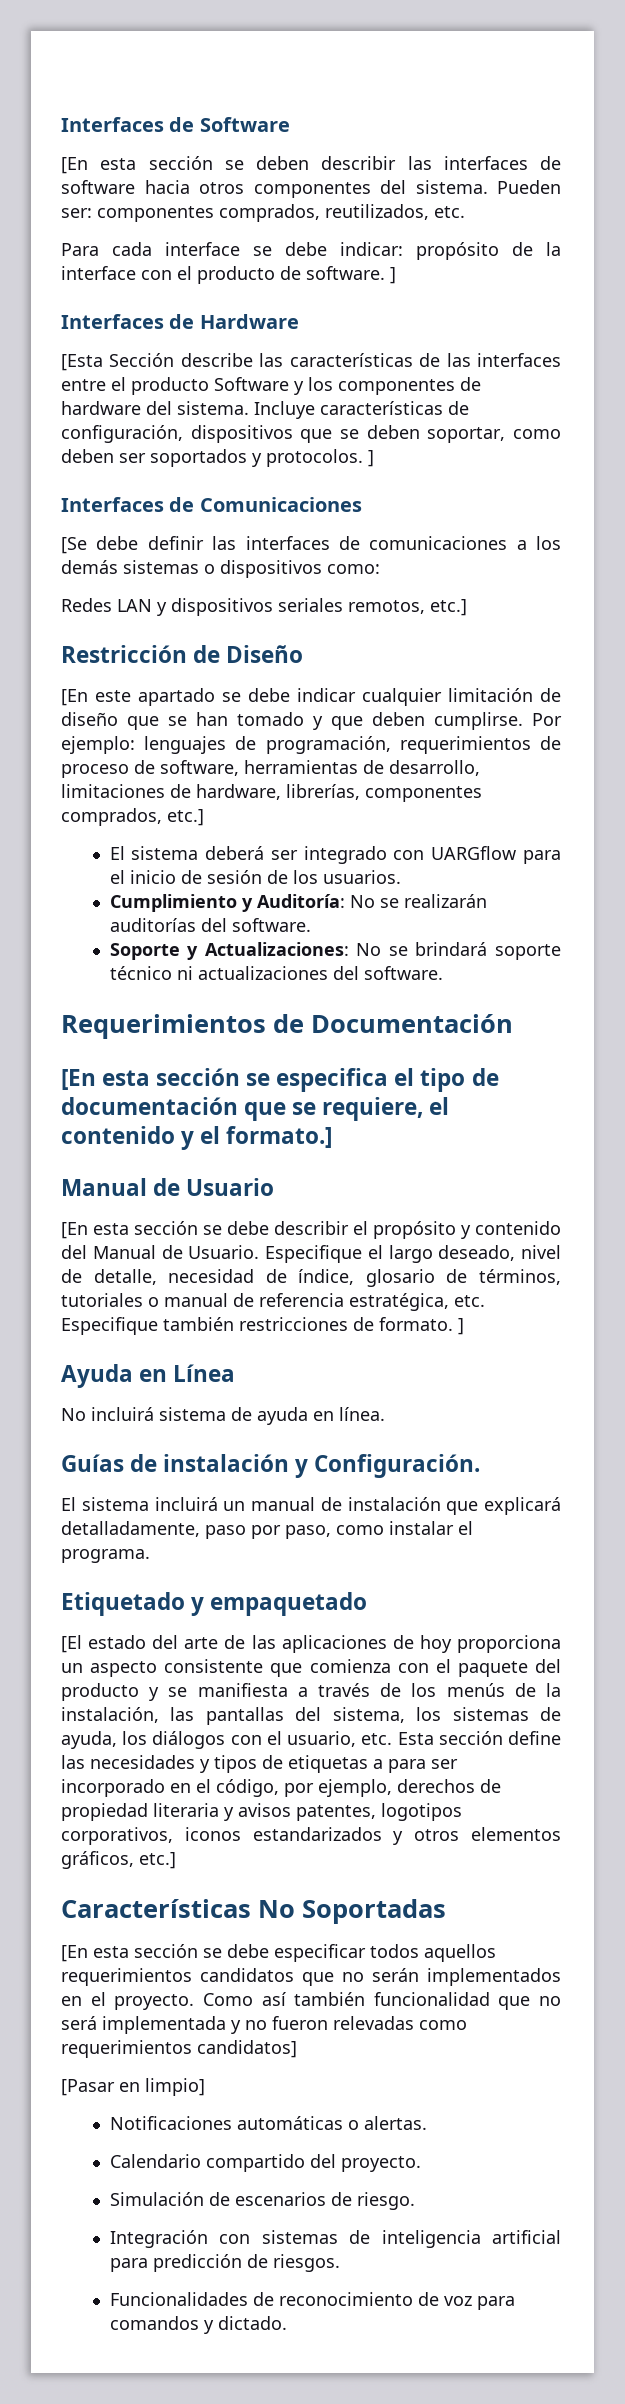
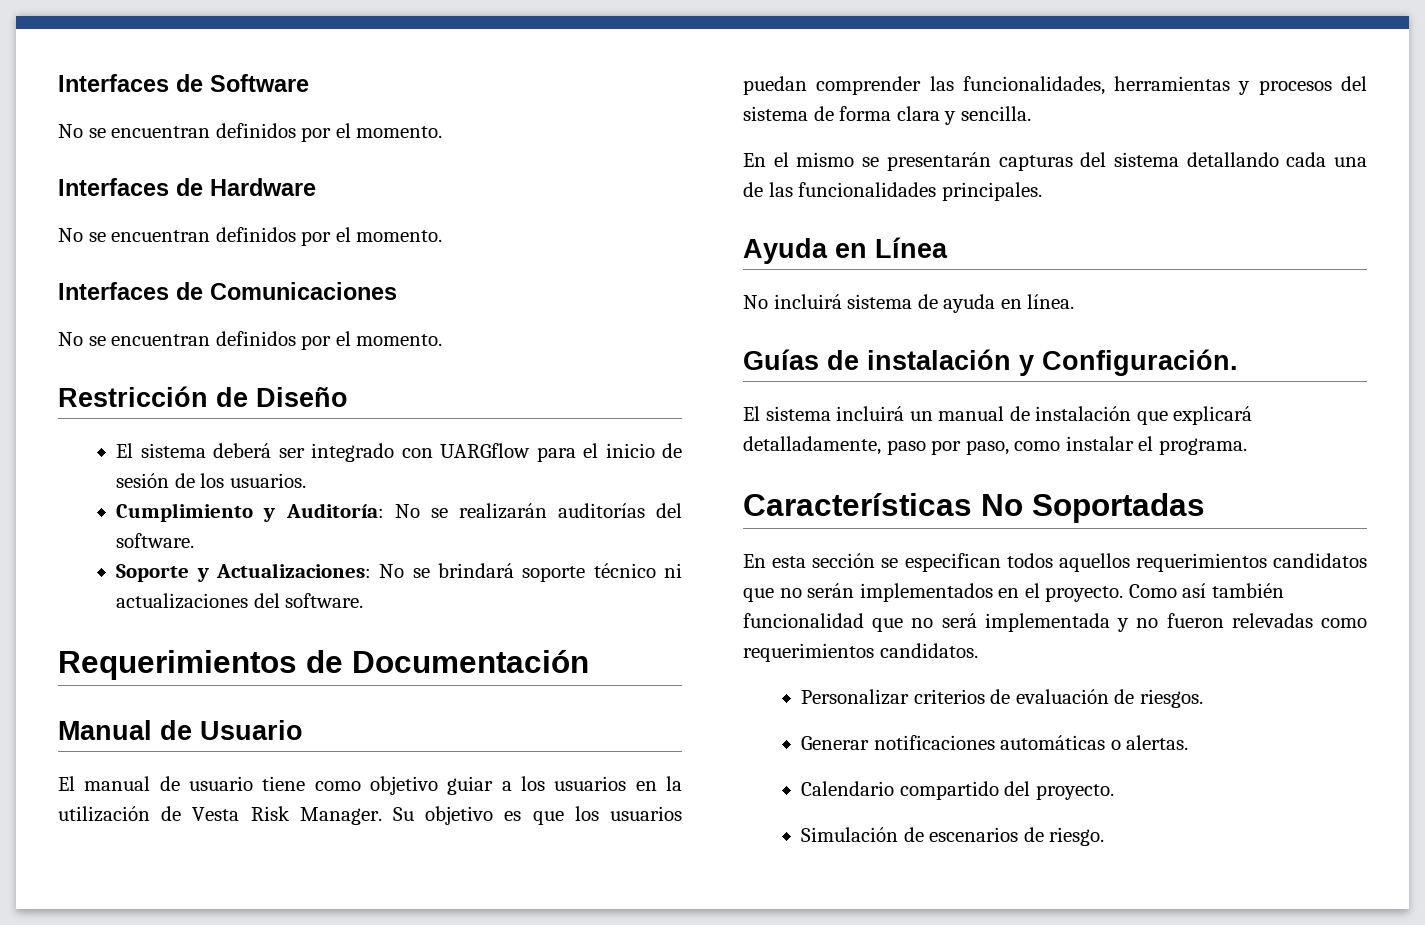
  Interfaces de Software
- [En esta sección se deben describir las interfaces de software hacia otros componentes del sistema. Pueden ser: componentes comprados, reutilizados, etc.
- Para cada interface se debe indicar: propósito de la interface con el producto de software. ]
+ No se encuentran definidos por el momento.
  Interfaces de Hardware
- [Esta Sección describe las características de las interfaces entre el producto Software y los componentes de hardware del sistema. Incluye características de configuración, dispositivos que se deben soportar, como deben ser soportados y protocolos. ]
+ No se encuentran definidos por el momento.
  Interfaces de Comunicaciones
- [Se debe definir las interfaces de comunicaciones a los demás sistemas o dispositivos como:
- Redes LAN y dispositivos seriales remotos, etc.]
+ No se encuentran definidos por el momento.
  Restricción de Diseño
- [En este apartado se debe indicar cualquier limitación de diseño que se han tomado y que deben cumplirse. Por ejemplo: lenguajes de programación, requerimientos de proceso de software, herramientas de desarrollo, limitaciones de hardware, librerías, componentes comprados, etc.]
- [En esta sección se especifica el tipo de documentación que se requiere, el contenido y el formato.]
  Manual de Usuario
- [En esta sección se debe describir el propósito y contenido del Manual de Usuario. Especifique el largo deseado, nivel de detalle, necesidad de índice, glosario de términos, tutoriales o manual de referencia estratégica, etc. Especifique también restricciones de formato. ]
+ El manual de usuario tiene como objetivo guiar a los usuarios en la utilización de Vesta Risk Manager. Su objetivo es que los usuarios puedan comprender las funcionalidades, herramientas y procesos del sistema de forma clara y sencilla.
+ En el mismo se presentarán capturas del sistema detallando cada una de las funcionalidades principales.
- Etiquetado y empaquetado
- [El estado del arte de las aplicaciones de hoy proporciona un aspecto consistente que comienza con el paquete del producto y se manifiesta a través de los menús de la instalación, las pantallas del sistema, los sistemas de ayuda, los diálogos con el usuario, etc. Esta sección define las necesidades y tipos de etiquetas a para ser incorporado en el código, por ejemplo, derechos de propiedad literaria y avisos patentes, logotipos corporativos, iconos estandarizados y otros elementos gráficos, etc.]
- [En esta sección se debe especificar todos aquellos requerimientos candidatos que no serán implementados en el proyecto.
+ En esta sección se especifican todos aquellos requerimientos candidatos que no serán implementados en el proyecto.
- Como así también funcionalidad que no será implementada y no fueron relevadas como requerimientos candidatos]
- [Pasar en limpio]
- Notificaciones automáticas o alertas.
+ Como así también funcionalidad que no será implementada y no fueron relevadas como requerimientos candidatos.
+ Personalizar criterios de evaluación de riesgos.
+ Generar notificaciones automáticas o alertas.
- Integración con sistemas de inteligencia artificial para predicción de riesgos.
- Funcionalidades de reconocimiento de voz para comandos y dictado.

